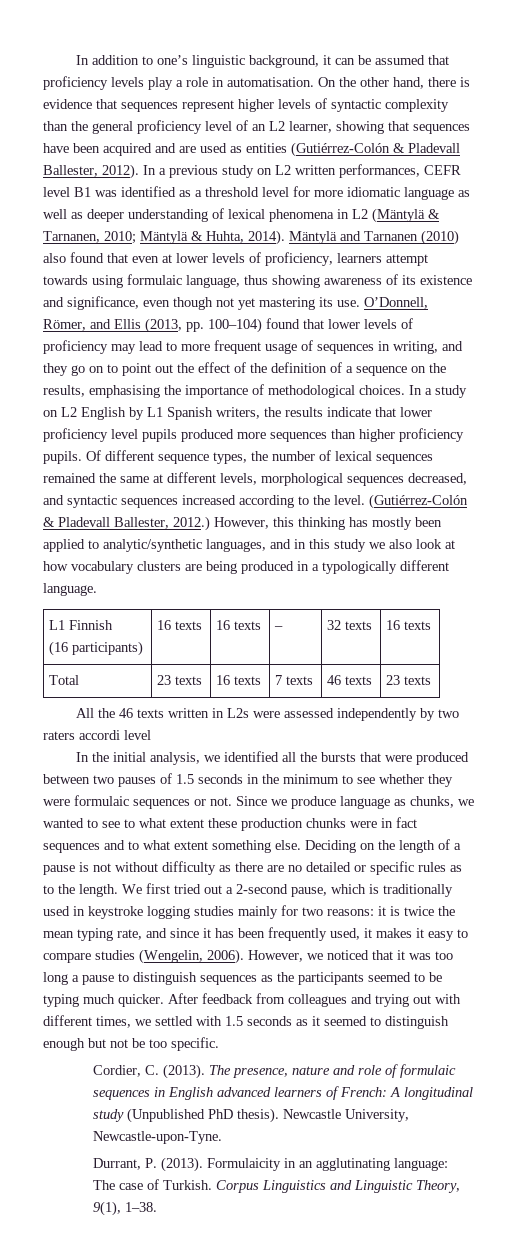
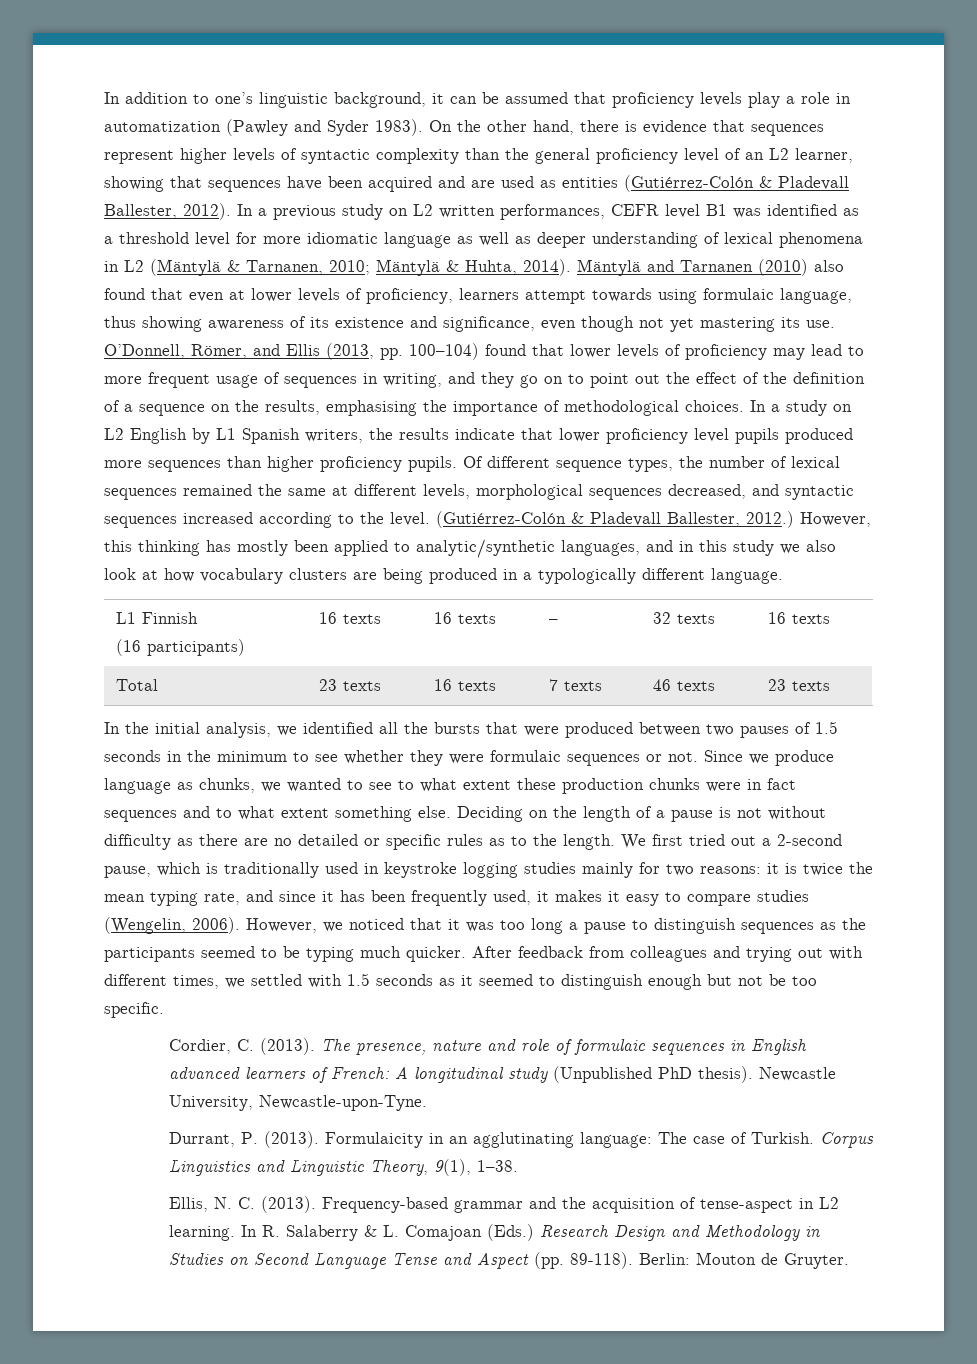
- In addition to one’s linguistic background, it can be assumed that proficiency levels play a role in automatisation.
+ In addition to one’s linguistic background, it can be assumed that proficiency levels play a role in automatization (Pawley and Syder 1983).
- All the 46 texts written in L2s were assessed independently by two raters accordi level
+ Ellis, N. C. (2013). Frequency-based grammar and the acquisition of tense-aspect in L2 learning. In R. Salaberry & L. Comajoan (Eds.) Research Design and Methodology in Studies on Second Language Tense and Aspect (pp. 89-118). Berlin: Mouton de Gruyter.

